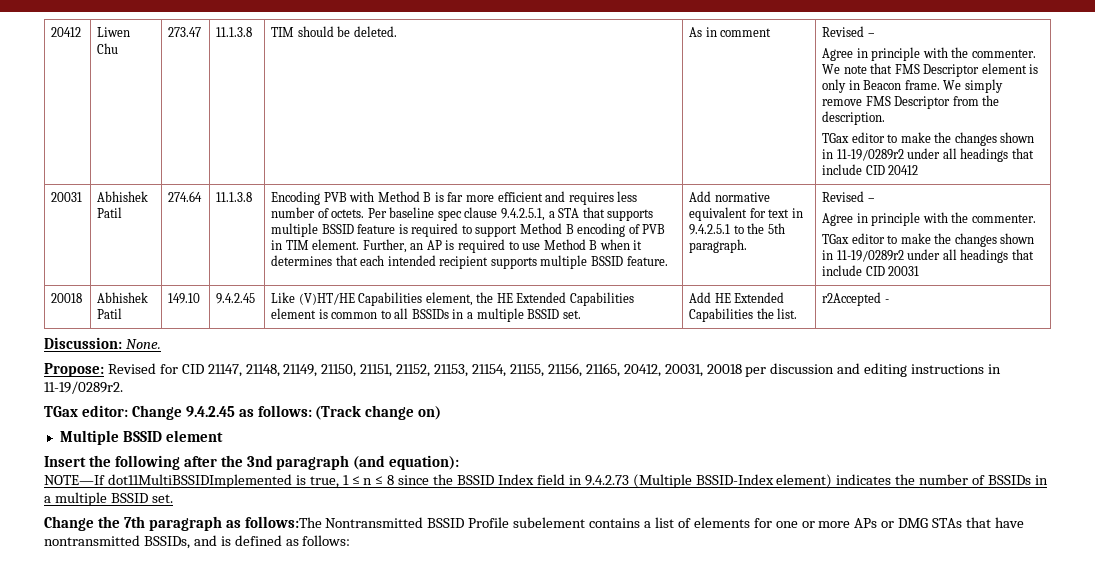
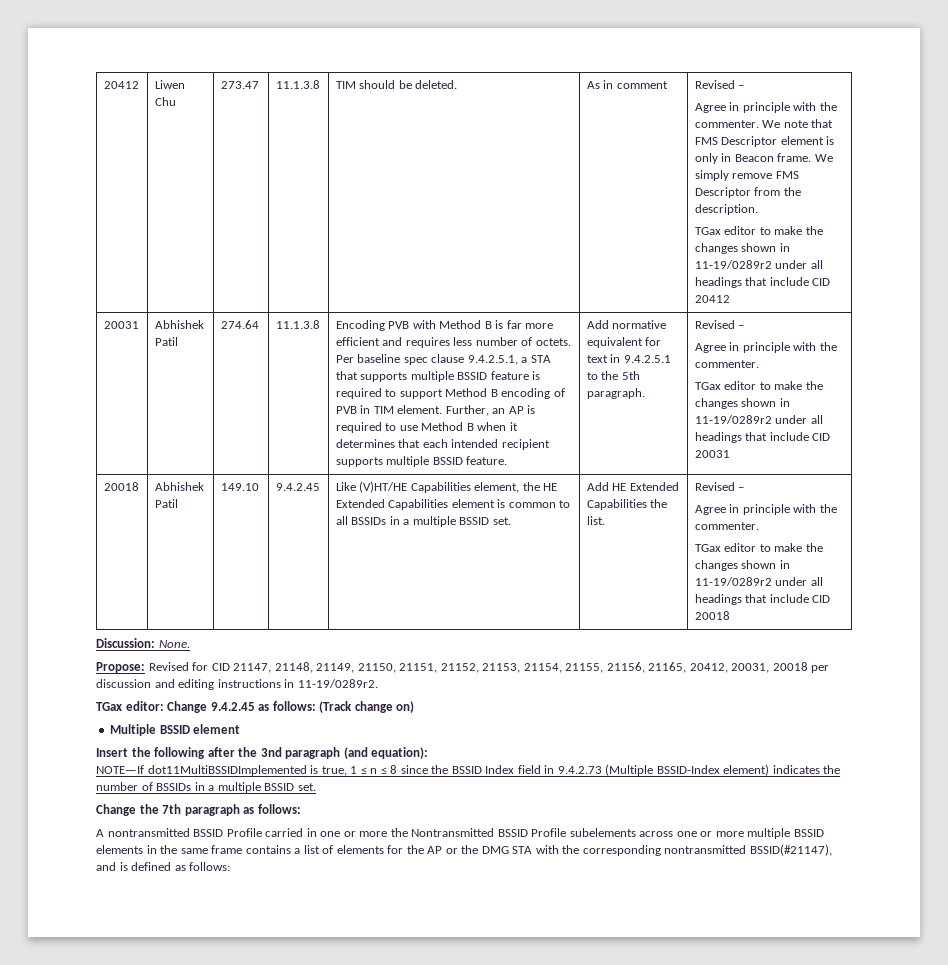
- Add HE Extended Capabilities the list. | r2Accepted -
+ Add HE Extended Capabilities the list. | Revised –
+ Agree in principle with the commenter.
+ TGax editor to make the changes shown in 11-19/0289r2 under all headings that include CID 20018
- Change the 7th paragraph as follows:The Nontransmitted BSSID Profile subelement contains a list of elements for one or more APs or DMG STAs that have nontransmitted BSSIDs, and is defined as follows:
+ Change the 7th paragraph as follows:
+ A nontransmitted BSSID Profile carried in one or more the Nontransmitted BSSID Profile subelements across one or more multiple BSSID elements in the same frame contains a list of elements for the AP or the DMG STA with the corresponding nontransmitted BSSID(#21147), and is defined as follows:

